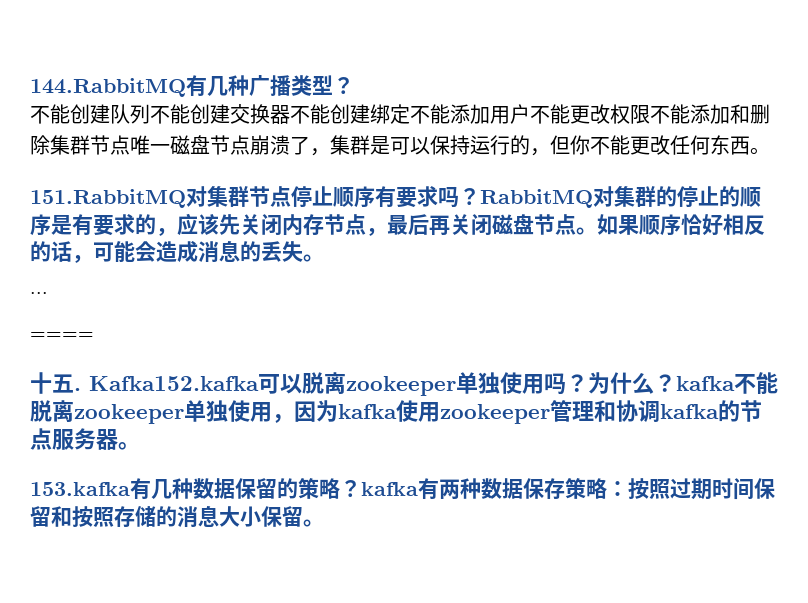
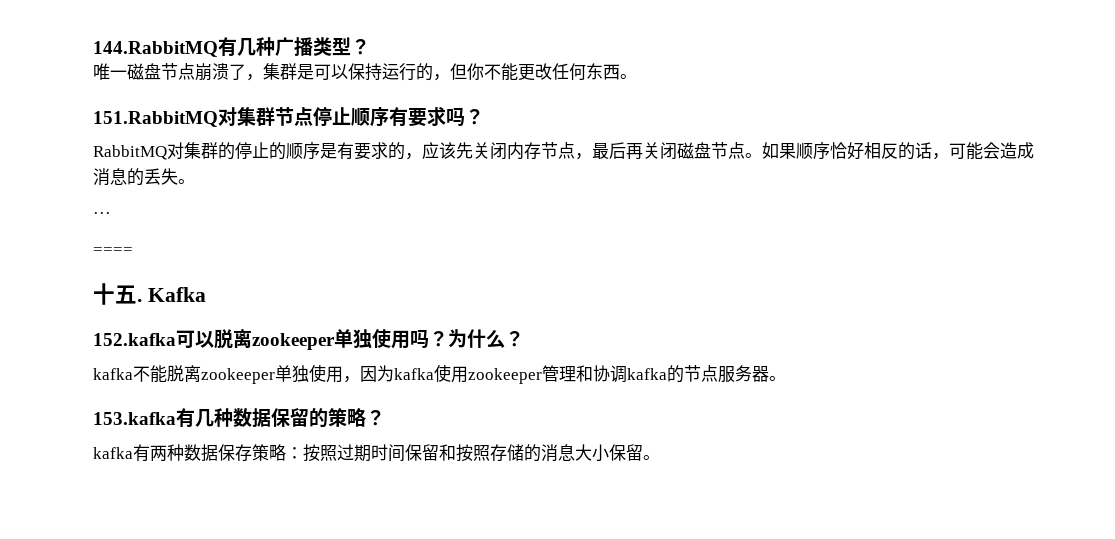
- 不能创建队列不能创建交换器不能创建绑定不能添加用户不能更改权限不能添加和删除集群节点唯一磁盘节点崩溃了，集群是可以保持运行的，但你不能更改任何东西。
+ 唯一磁盘节点崩溃了，集群是可以保持运行的，但你不能更改任何东西。
- 151.RabbitMQ对集群节点停止顺序有要求吗？RabbitMQ对集群的停止的顺序是有要求的，应该先关闭内存节点，最后再关闭磁盘节点。
+ 151.RabbitMQ对集群节点停止顺序有要求吗？
+ RabbitMQ对集群的停止的顺序是有要求的，应该先关闭内存节点，最后再关闭磁盘节点。
- Kafka152.kafka可以脱离zookeeper单独使用吗？
+ Kafka
+ 152.kafka可以脱离zookeeper单独使用吗？
- 为什么？kafka不能脱离zookeeper单独使用，因为kafka使用zookeeper管理和协调kafka的节点服务器。
+ 为什么？
+ kafka不能脱离zookeeper单独使用，因为kafka使用zookeeper管理和协调kafka的节点服务器。
- 153.kafka有几种数据保留的策略？kafka有两种数据保存策略：按照过期时间保留和按照存储的消息大小保留。
+ 153.kafka有几种数据保留的策略？
+ kafka有两种数据保存策略：按照过期时间保留和按照存储的消息大小保留。

